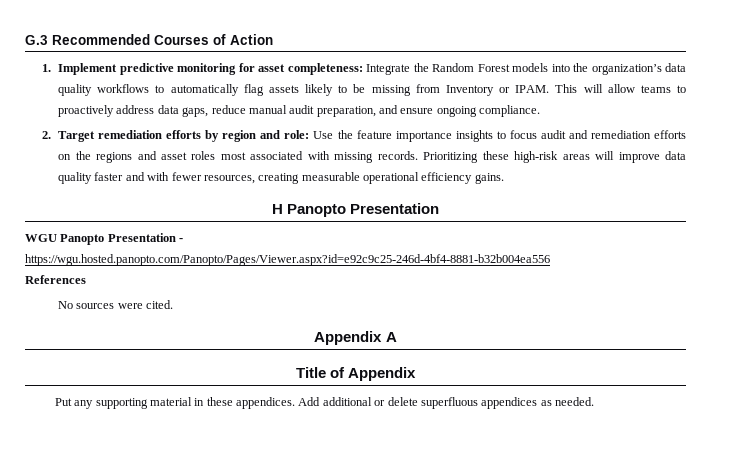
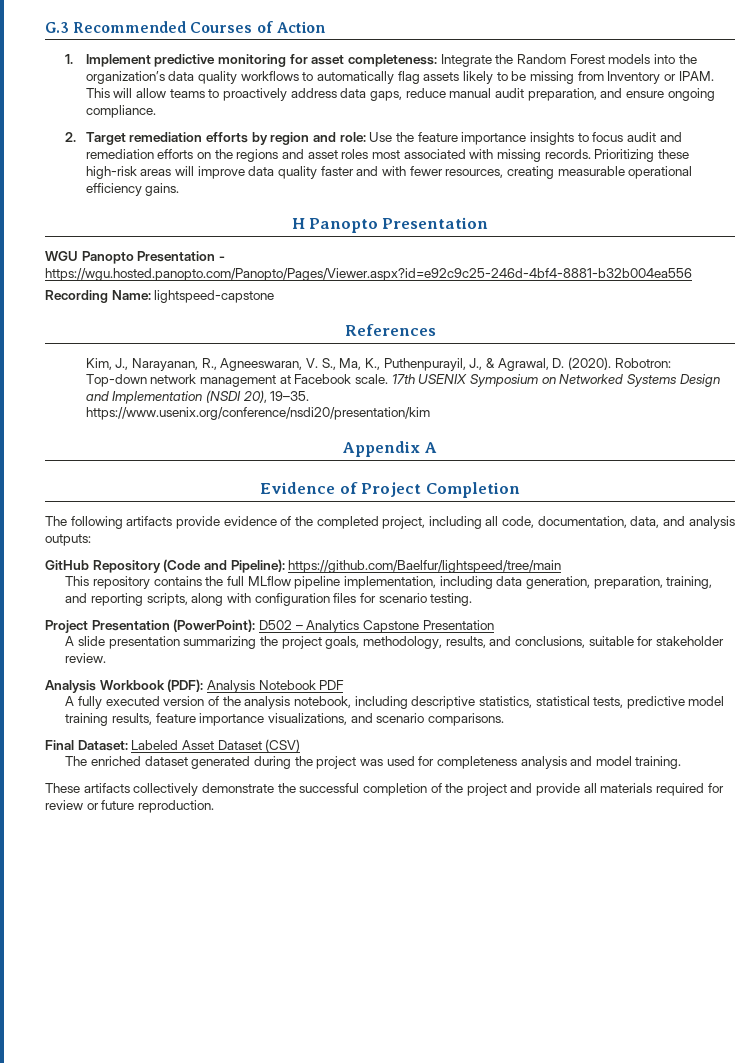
+ Recording Name: lightspeed-capstone
  References
- No sources were cited.
+ Kim, J., Narayanan, R., Agneeswaran, V. S., Ma, K., Puthenpurayil, J., & Agrawal, D. (2020). Robotron: Top-down network management at Facebook scale. 17th USENIX Symposium on Networked Systems Design and Implementation (NSDI 20), 19–35.
+ https://www.usenix.org/conference/nsdi20/presentation/kim
  Appendix A
- Title of Appendix
- Put any supporting material in these appendices. Add additional or delete superfluous appendices as needed.
+ Evidence of Project Completion
+ The following artifacts provide evidence of the completed project, including all code, documentation, data, and analysis outputs:
+ GitHub Repository (Code and Pipeline): https://github.com/Baelfur/lightspeed/tree/main
+ This repository contains the full MLflow pipeline implementation, including data generation, preparation, training, and reporting scripts, along with configuration files for scenario testing.
+ Project Presentation (PowerPoint): D502 – Analytics Capstone Presentation
+ A slide presentation summarizing the project goals, methodology, results, and conclusions, suitable for stakeholder review.
+ Analysis Workbook (PDF): Analysis Notebook PDF
+ A fully executed version of the analysis notebook, including descriptive statistics, statistical tests, predictive model training results, feature importance visualizations, and scenario comparisons.
+ Final Dataset: Labeled Asset Dataset (CSV)
+ The enriched dataset generated during the project was used for completeness analysis and model training.
+ These artifacts collectively demonstrate the successful completion of the project and provide all materials required for review or future reproduction.

